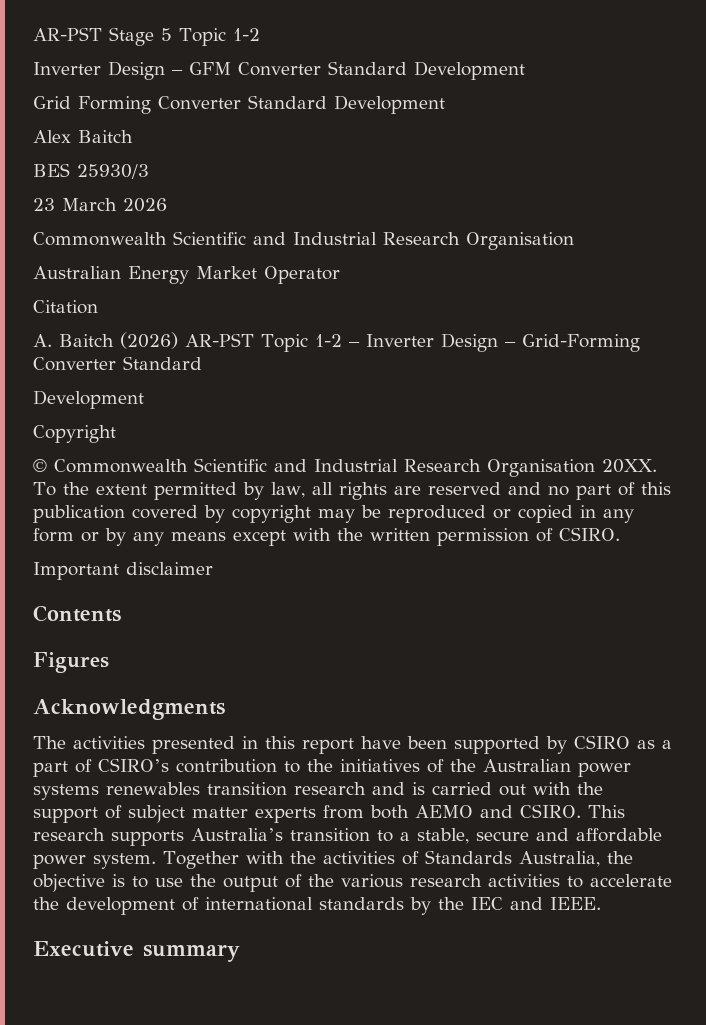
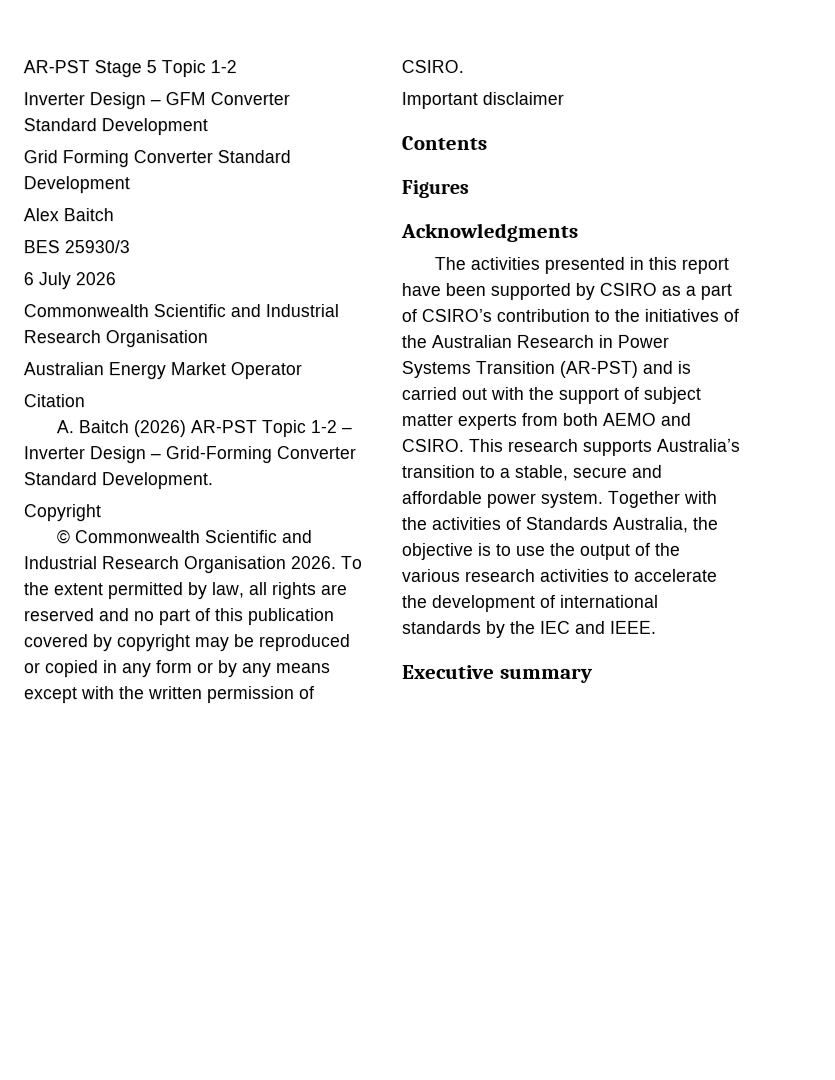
- 23 March 2026
+ 6 July 2026
- A. Baitch (2026) AR-PST Topic 1-2 – Inverter Design – Grid-Forming Converter Standard
- Development
+ A. Baitch (2026) AR-PST Topic 1-2 – Inverter Design – Grid-Forming Converter Standard Development.
- © Commonwealth Scientific and Industrial Research Organisation 20XX.
+ © Commonwealth Scientific and Industrial Research Organisation 2026.
- The activities presented in this report have been supported by CSIRO as a part of CSIRO’s contribution to the initiatives of the Australian power systems renewables transition research and is carried out with the support of subject matter experts from both AEMO and CSIRO.
+ The activities presented in this report have been supported by CSIRO as a part of CSIRO’s contribution to the initiatives of the Australian Research in Power Systems Transition (AR-PST) and is carried out with the support of subject matter experts from both AEMO and CSIRO.

